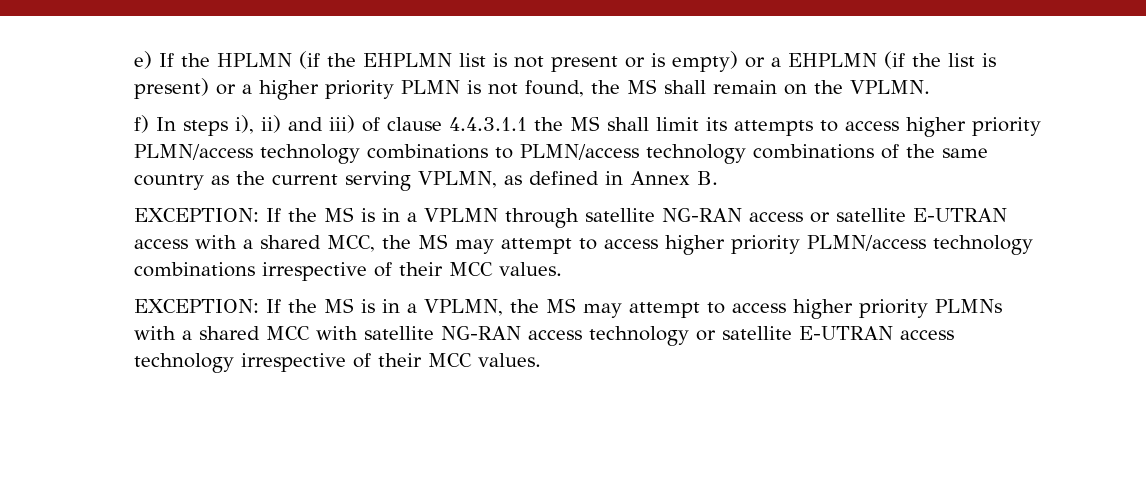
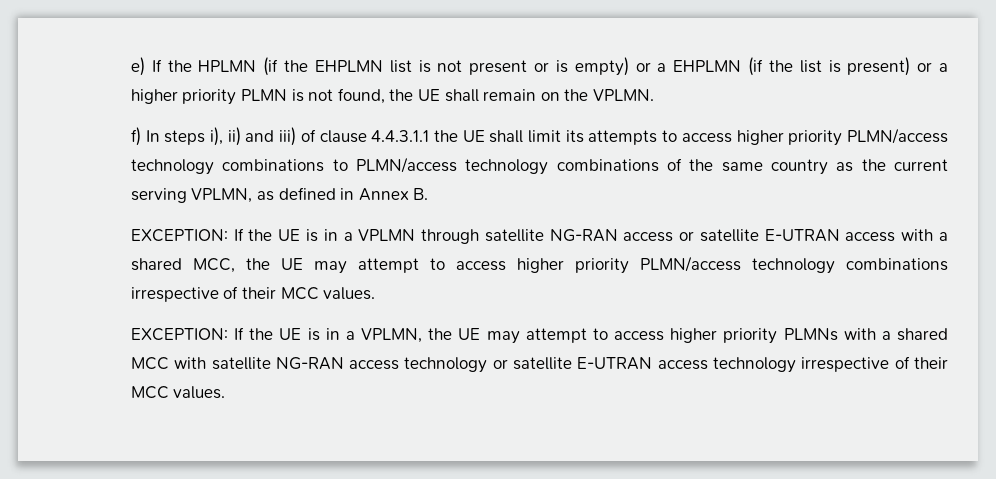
- e) If the HPLMN (if the EHPLMN list is not present or is empty) or a EHPLMN (if the list is present) or a higher priority PLMN is not found, the MS shall remain on the VPLMN.
+ e) If the HPLMN (if the EHPLMN list is not present or is empty) or a EHPLMN (if the list is present) or a higher priority PLMN is not found, the UE shall remain on the VPLMN.
- f) In steps i), ii) and iii) of clause 4.4.3.1.1 the MS shall limit its attempts to access higher priority PLMN/access technology combinations to PLMN/access technology combinations of the same country as the current serving VPLMN, as defined in Annex B.
+ f) In steps i), ii) and iii) of clause 4.4.3.1.1 the UE shall limit its attempts to access higher priority PLMN/access technology combinations to PLMN/access technology combinations of the same country as the current serving VPLMN, as defined in Annex B.
- EXCEPTION: If the MS is in a VPLMN through satellite NG-RAN access or satellite E-UTRAN access with a shared MCC, the MS may attempt to access higher priority PLMN/access technology combinations irrespective of their MCC values.
+ EXCEPTION: If the UE is in a VPLMN through satellite NG-RAN access or satellite E-UTRAN access with a shared MCC, the UE may attempt to access higher priority PLMN/access technology combinations irrespective of their MCC values.
- EXCEPTION: If the MS is in a VPLMN, the MS may attempt to access higher priority PLMNs with a shared MCC with satellite NG-RAN access technology or satellite E-UTRAN access technology irrespective of their MCC values.
+ EXCEPTION: If the UE is in a VPLMN, the UE may attempt to access higher priority PLMNs with a shared MCC with satellite NG-RAN access technology or satellite E-UTRAN access technology irrespective of their MCC values.

